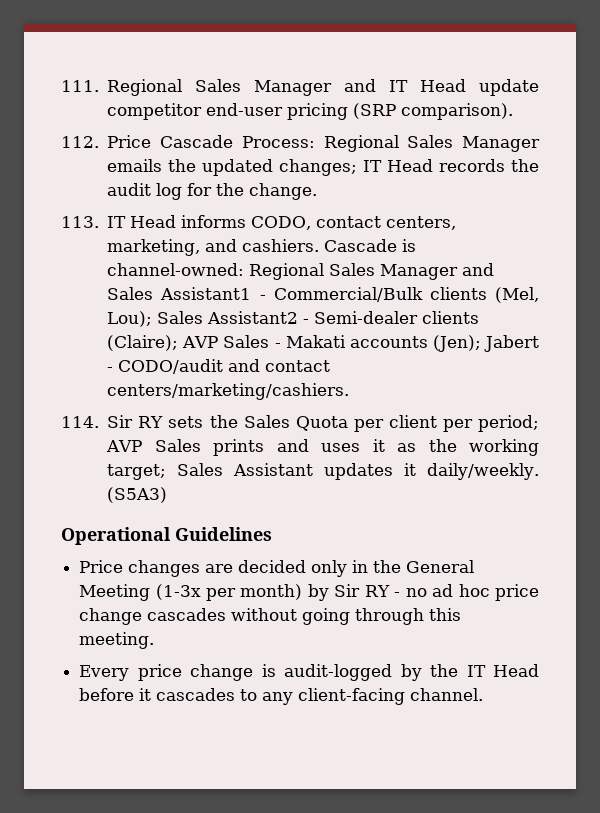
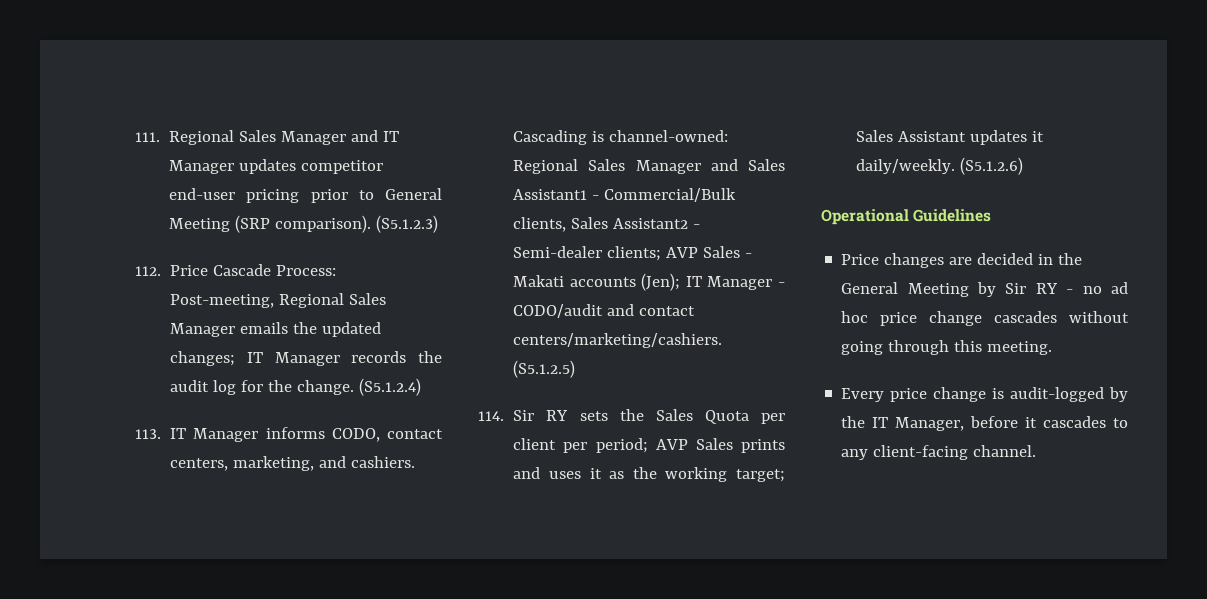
- 111. Regional Sales Manager and IT Head update competitor end-user pricing (SRP comparison).
+ 111. Regional Sales Manager and IT Manager updates competitor end-user pricing prior to General Meeting (SRP comparison). (S5.1.2.3)
- 112. Price Cascade Process: Regional Sales Manager emails the updated changes; IT Head records the audit log for the change.
+ 112. Price Cascade Process: Post-meeting, Regional Sales Manager emails the updated changes; IT Manager records the audit log for the change. (S5.1.2.4)
- 113. IT Head informs CODO, contact centers, marketing, and cashiers.
+ 113. IT Manager informs CODO, contact centers, marketing, and cashiers.
- Cascade is channel-owned: Regional Sales Manager and Sales Assistant1 - Commercial/Bulk clients (Mel, Lou); Sales Assistant2 - Semi-dealer clients (Claire); AVP Sales - Makati accounts (Jen); Jabert - CODO/audit and contact centers/marketing/cashiers.
+ Cascading is channel-owned: Regional Sales Manager and Sales Assistant1 - Commercial/Bulk clients, Sales Assistant2 - Semi-dealer clients; AVP Sales - Makati accounts (Jen); IT Manager - CODO/audit and contact centers/marketing/cashiers. (S5.1.2.5)
- (S5A3)
+ (S5.1.2.6)
- Price changes are decided only in the General Meeting (1-3x per month) by Sir RY - no ad hoc price change cascades without going through this meeting.
+ Price changes are decided in the General Meeting by Sir RY - no ad hoc price change cascades without going through this meeting.
- Every price change is audit-logged by the IT Head before it cascades to any client-facing channel.
+ Every price change is audit-logged by the IT Manager, before it cascades to any client-facing channel.

